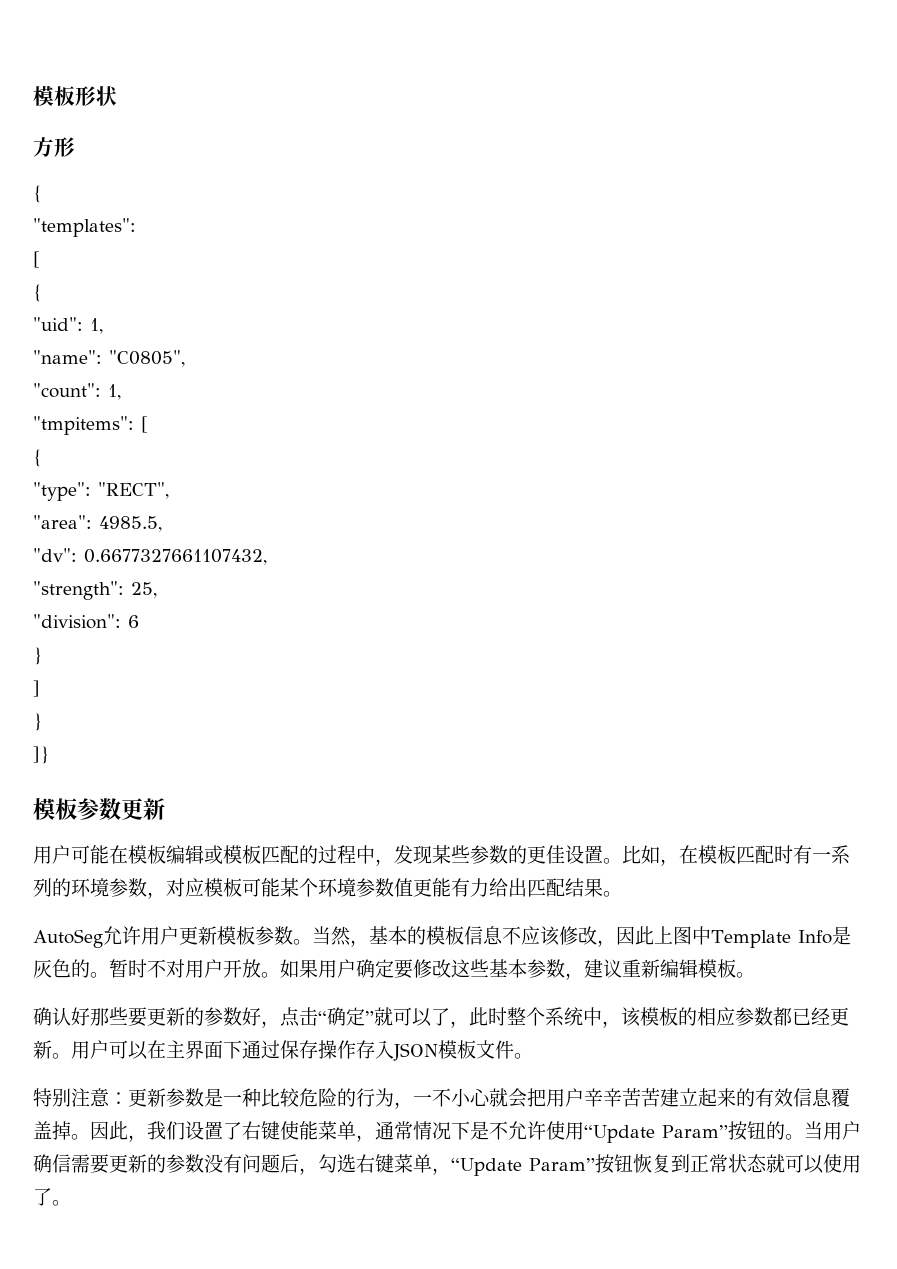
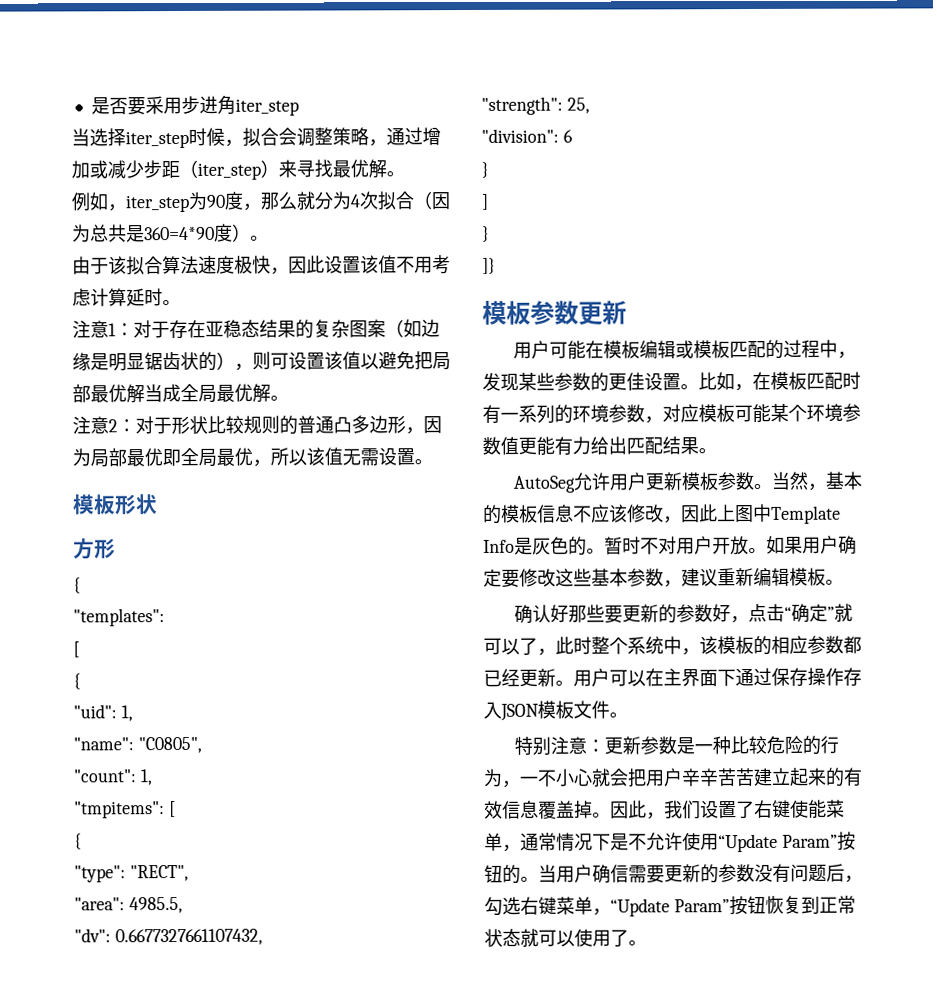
+ 是否要采用步进角iter_step
+ 当选择iter_step时候，拟合会调整策略，通过增加或减少步距（iter_step）来寻找最优解。
+ 例如，iter_step为90度，那么就分为4次拟合（因为总共是360=4*90度）。
+ 由于该拟合算法速度极快，因此设置该值不用考虑计算延时。
+ 注意1：对于存在亚稳态结果的复杂图案（如边缘是明显锯齿状的），则可设置该值以避免把局部最优解当成全局最优解。
+ 注意2：对于形状比较规则的普通凸多边形，因为局部最优即全局最优，所以该值无需设置。

